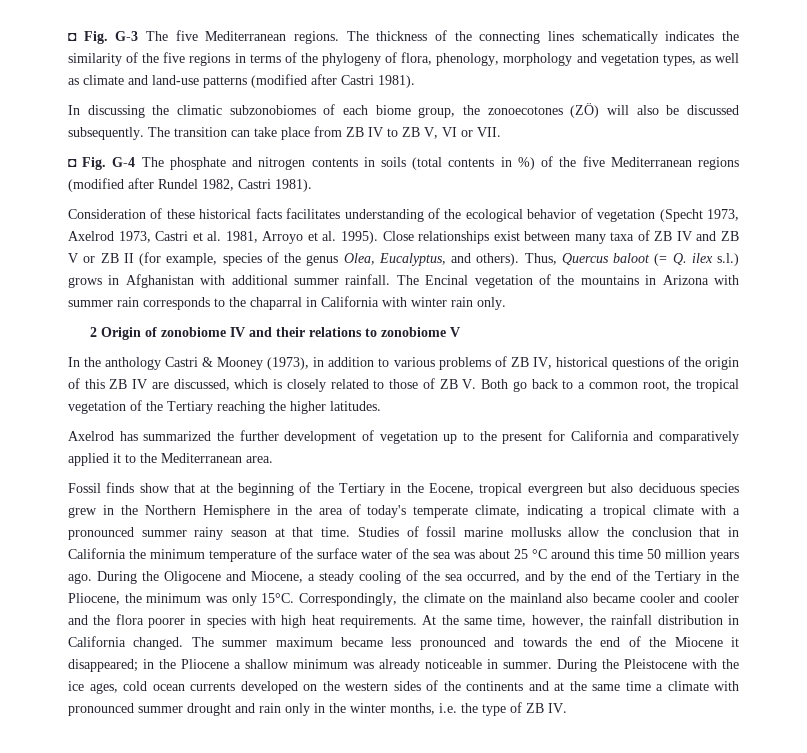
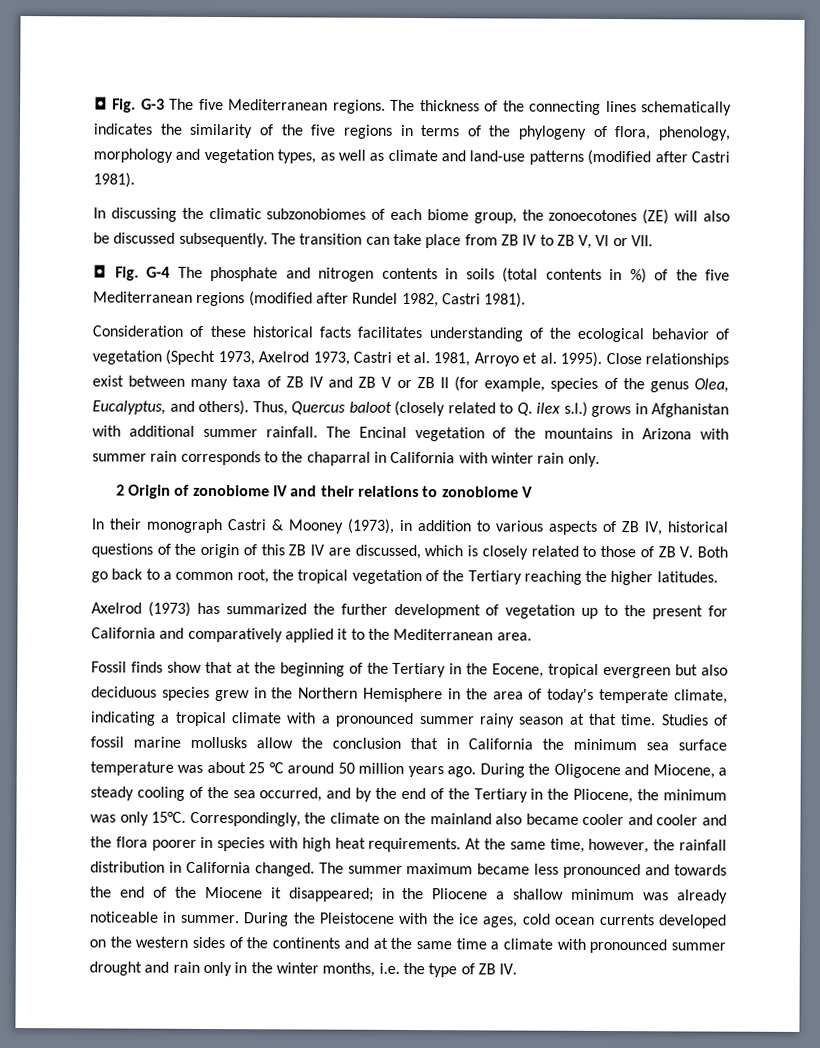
- In discussing the climatic subzonobiomes of each biome group, the zonoecotones (ZÖ) will also be discussed subsequently.
+ In discussing the climatic subzonobiomes of each biome group, the zonoecotones (ZE) will also be discussed subsequently.
- Thus, Quercus baloot (= Q. ilex s.l.) grows in Afghanistan with additional summer rainfall.
+ Thus, Quercus baloot (closely related to Q. ilex s.l.) grows in Afghanistan with additional summer rainfall.
- In the anthology Castri & Mooney (1973), in addition to various problems of ZB IV, historical questions of the origin of this ZB IV are discussed, which is closely related to those of ZB V. Both go back to a common root, the tropical vegetation of the Tertiary reaching the higher latitudes.
+ In their monograph Castri & Mooney (1973), in addition to various aspects of ZB IV, historical questions of the origin of this ZB IV are discussed, which is closely related to those of ZB V. Both go back to a common root, the tropical vegetation of the Tertiary reaching the higher latitudes.
- Axelrod has summarized the further development of vegetation up to the present for California and comparatively applied it to the Mediterranean area.
+ Axelrod (1973) has summarized the further development of vegetation up to the present for California and comparatively applied it to the Mediterranean area.
- Studies of fossil marine mollusks allow the conclusion that in California the minimum temperature of the surface water of the sea was about 25 °C around this time 50 million years ago.
+ Studies of fossil marine mollusks allow the conclusion that in California the minimum sea surface temperature was about 25 °C around 50 million years ago.

